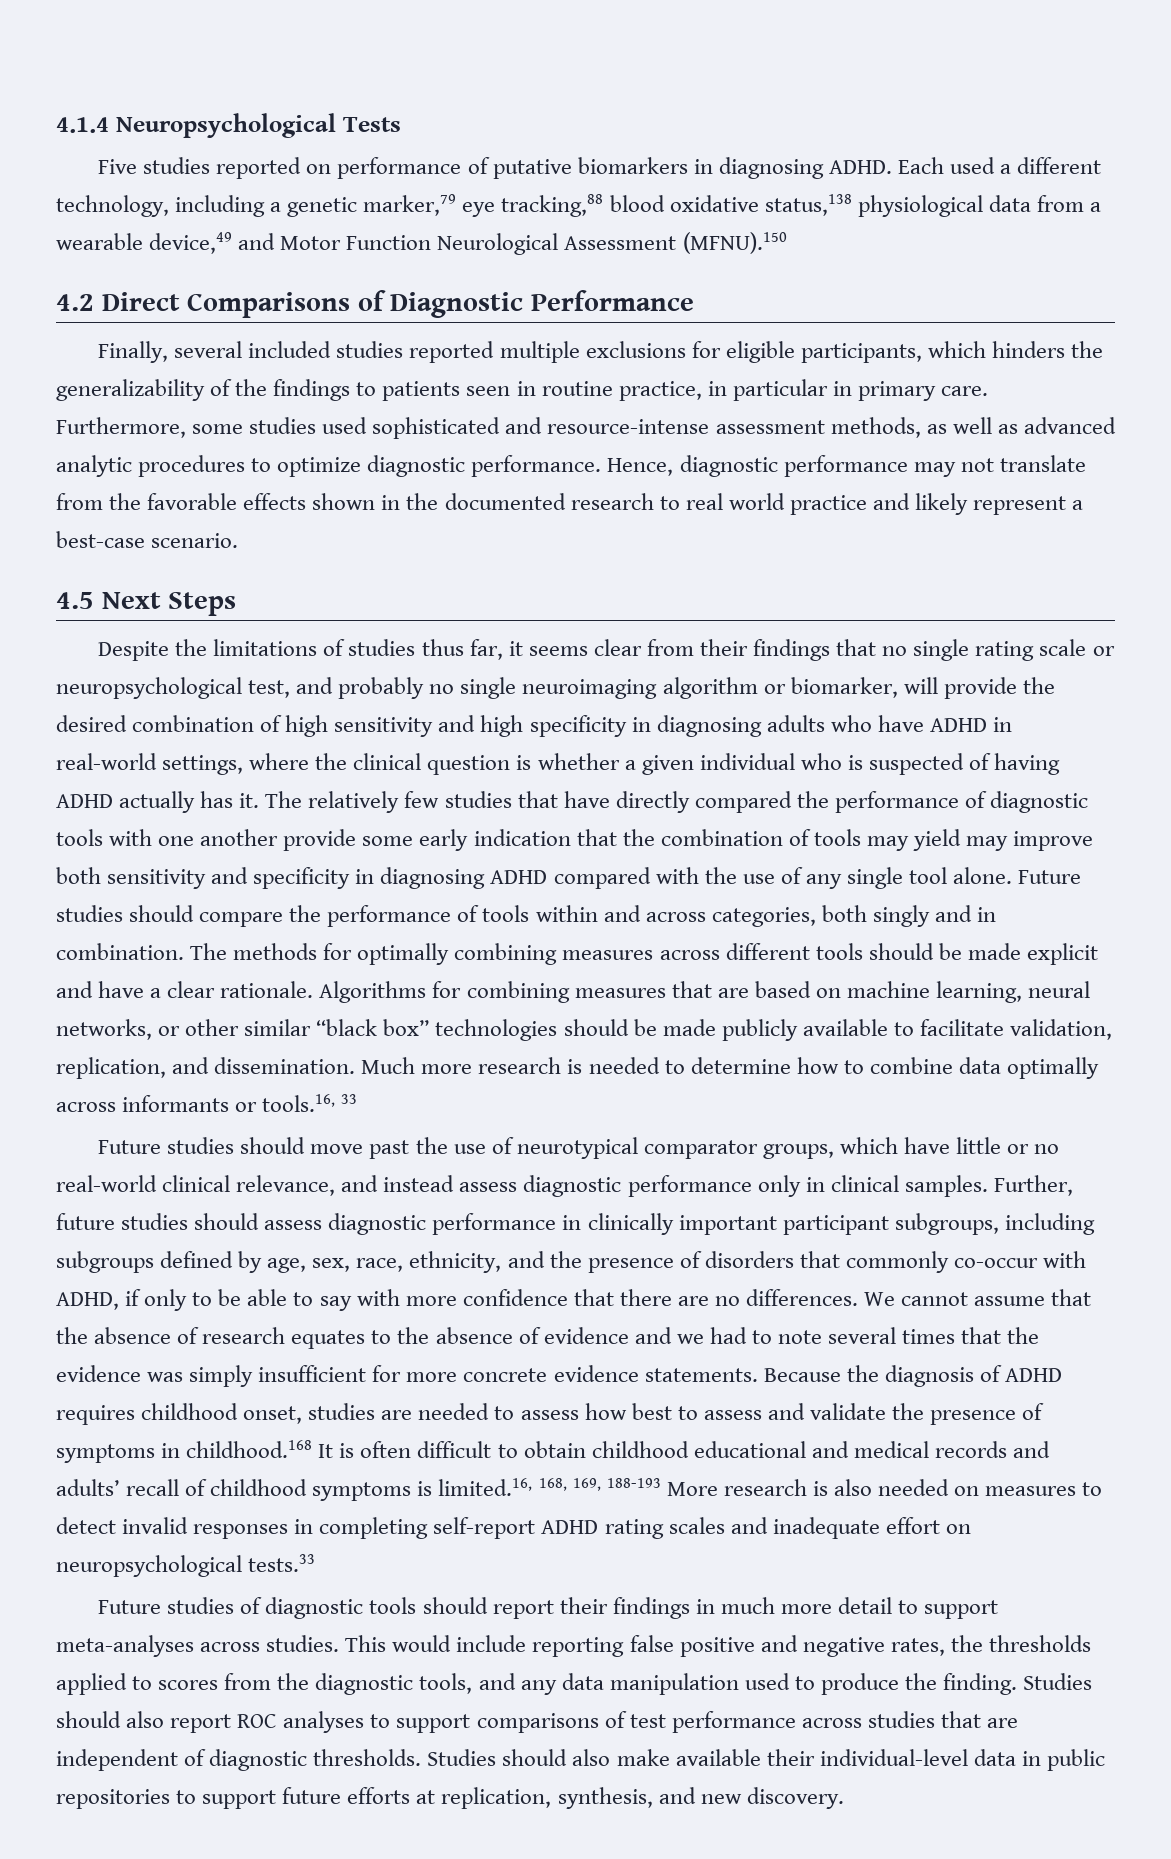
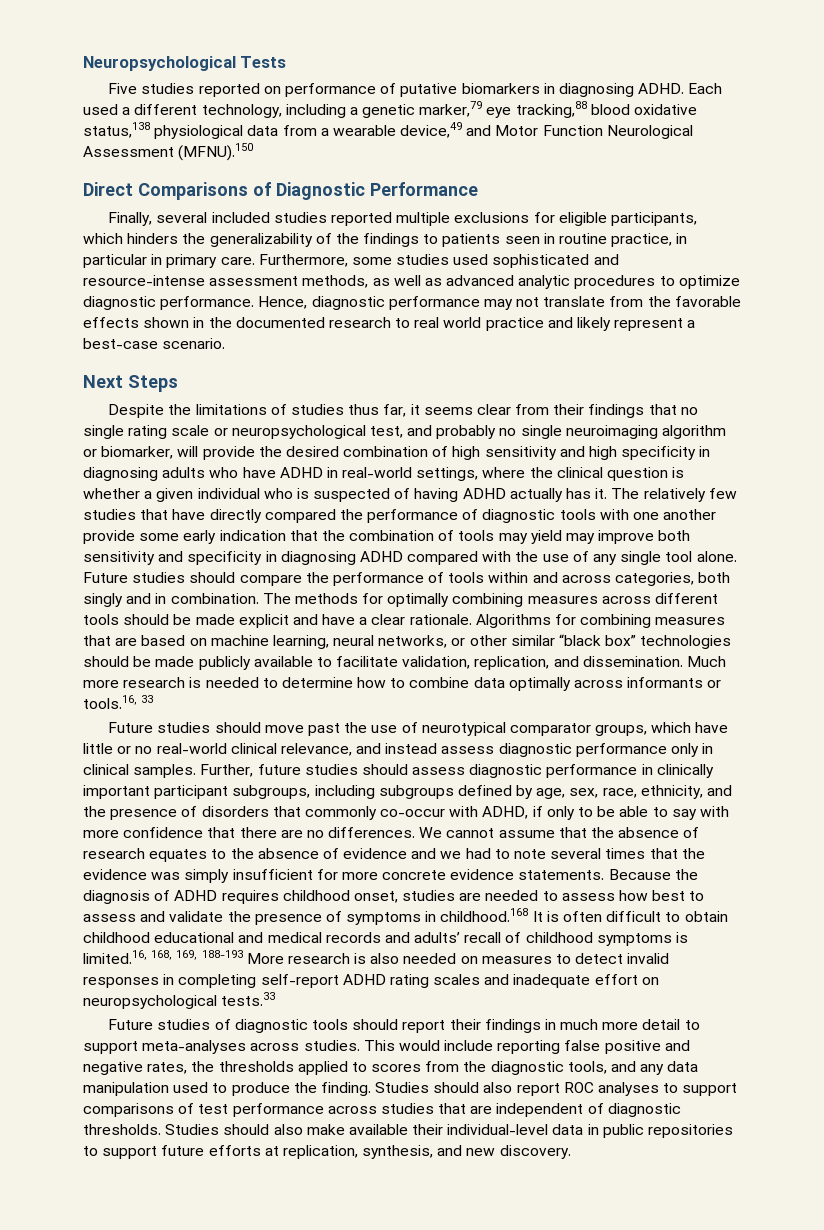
- 4.1.4 Neuropsychological Tests
+ Neuropsychological Tests
- 4.2 Direct Comparisons of Diagnostic Performance
+ Direct Comparisons of Diagnostic Performance
- 4.5 Next Steps
+ Next Steps

